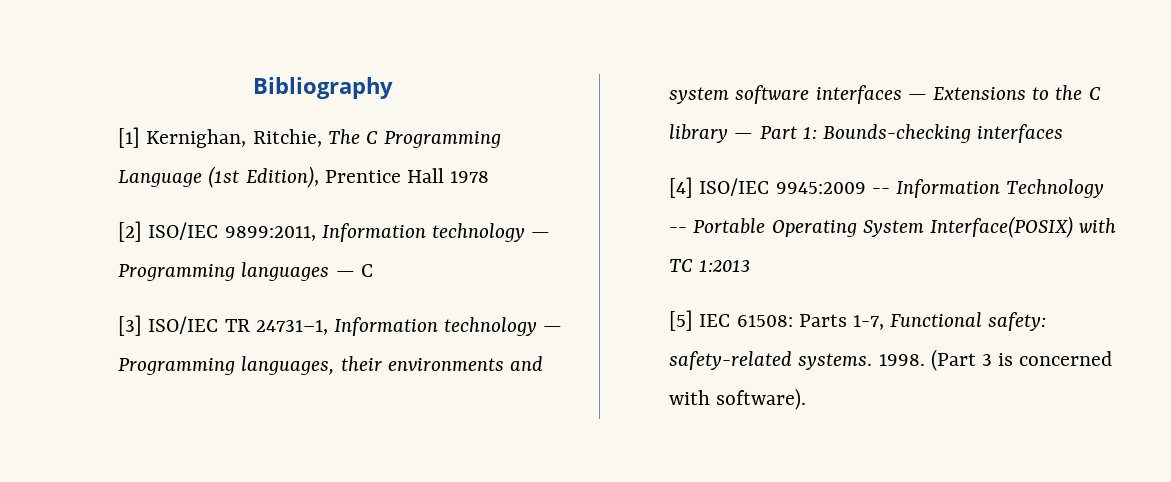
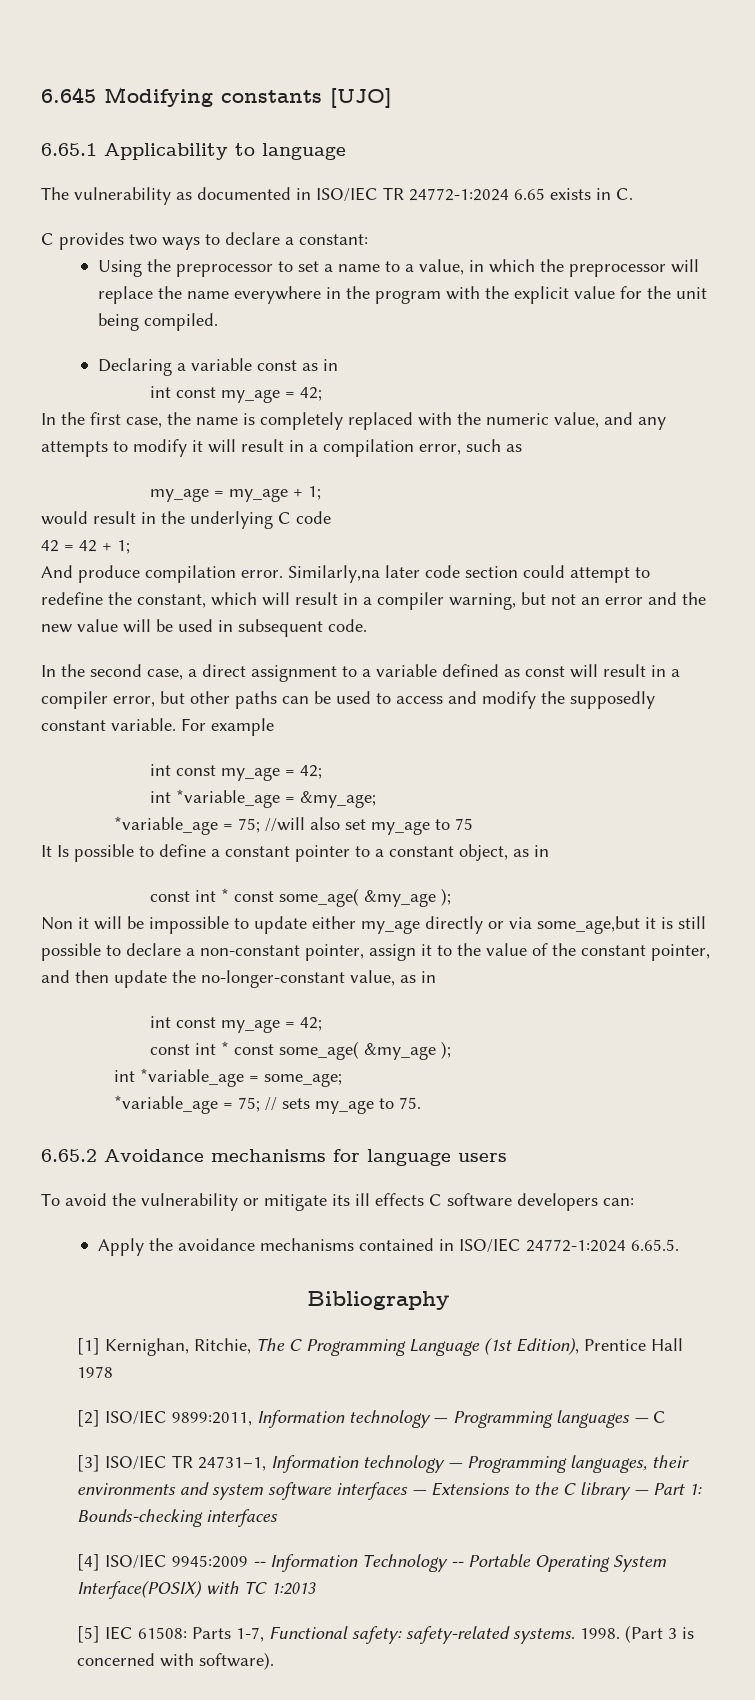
+ 6.645 Modifying constants [UJO]
+ 6.65.1 Applicability to language
+ The vulnerability as documented in ISO/IEC TR 24772-1:2024 6.65 exists in C.
+ C provides two ways to declare a constant:
+ Using the preprocessor to set a name to a value, in which the preprocessor will replace the name everywhere in the program with the explicit value for the unit being compiled.
+ Declaring a variable const as in
+ int const my_age = 42;
+ In the first case, the name is completely replaced with the numeric value, and any attempts to modify it will result in a compilation error, such as
+ my_age = my_age + 1;
+ would result in the underlying C code
+ 42 = 42 + 1;
+ And produce compilation error. Similarly,na later code section could attempt to redefine the constant, which will result in a compiler warning, but not an error and the new value will be used in subsequent code.
+ In the second case, a direct assignment to a variable defined as const will result in a compiler error, but other paths can be used to access and modify the supposedly constant variable. For example
+ int const my_age = 42;
+ int *variable_age = &my_age;
+ *variable_age = 75; //will also set my_age to 75
+ It Is possible to define a constant pointer to a constant object, as in
+ const int * const some_age( &my_age );
+ Non it will be impossible to update either my_age directly or via some_age,but it is still possible to declare a non-constant pointer, assign it to the value of the constant pointer, and then update the no-longer-constant value, as in
+ int const my_age = 42;
+ const int * const some_age( &my_age );
+ int *variable_age = some_age;
+ *variable_age = 75; // sets my_age to 75.
+ 6.65.2 Avoidance mechanisms for language users
+ To avoid the vulnerability or mitigate its ill effects C software developers can:
+ Apply the avoidance mechanisms contained in ISO/IEC 24772-1:2024 6.65.5.

